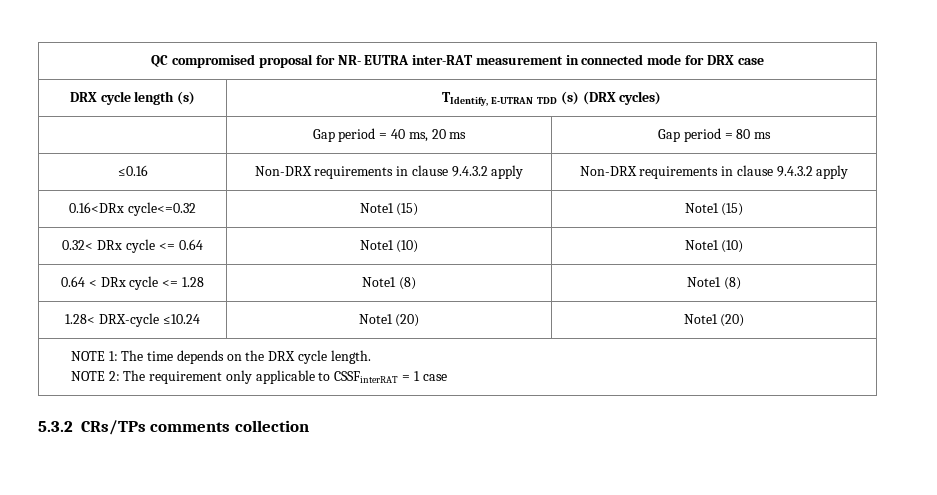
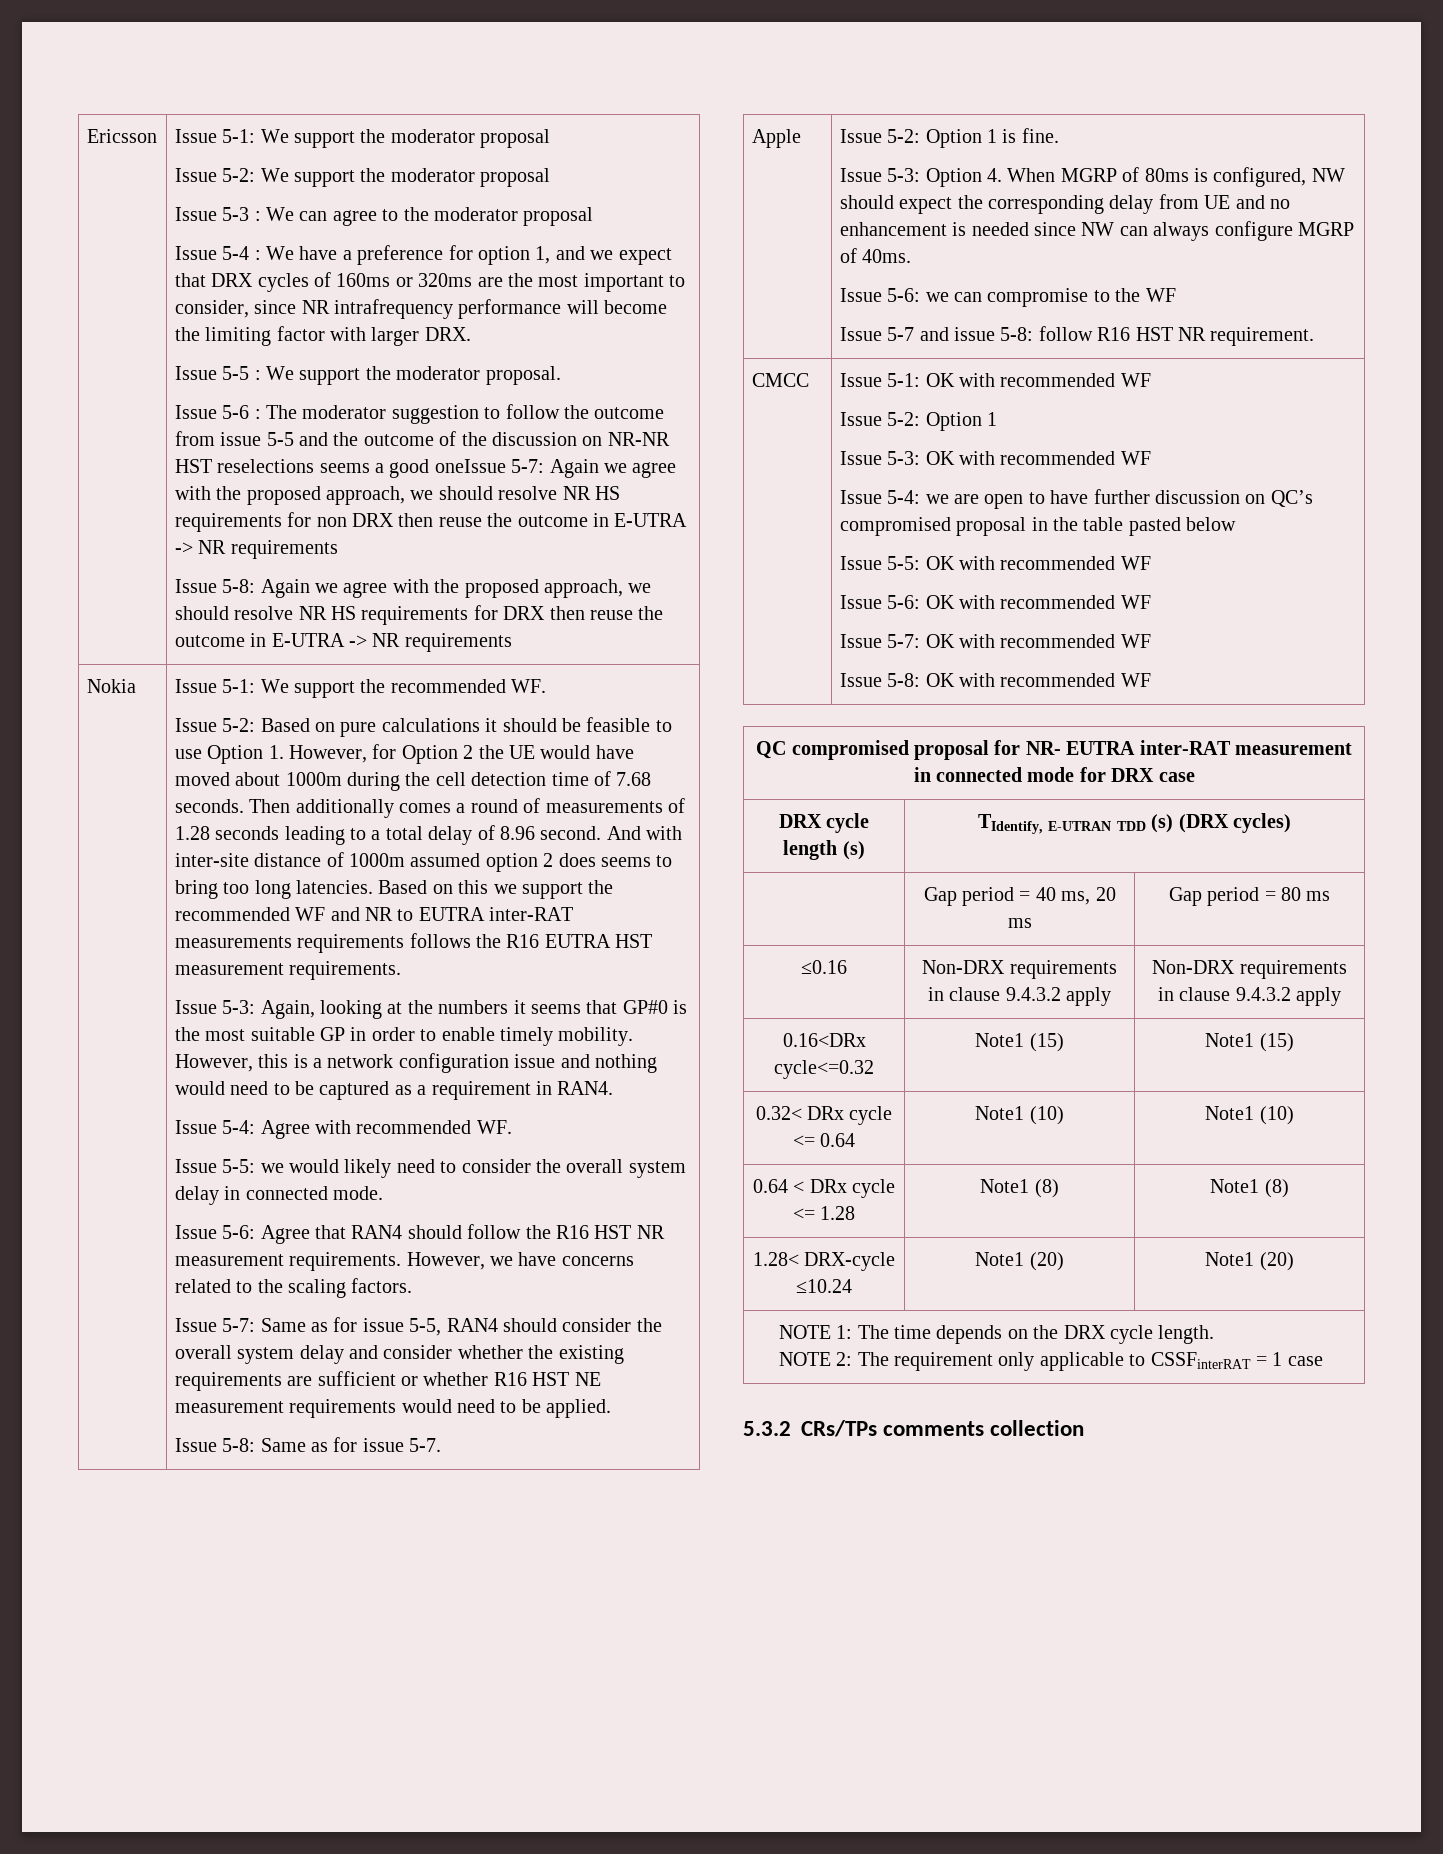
+ Ericsson | Issue 5-1: We support the moderator proposal
+ Issue 5-2: We support the moderator proposal
+ Issue 5-3 : We can agree to the moderator proposal
+ Issue 5-4 : We have a preference for option 1, and we expect that DRX cycles of 160ms or 320ms are the most important to consider, since NR intrafrequency performance will become the limiting factor with larger DRX.
+ Issue 5-5 : We support the moderator proposal.
+ Issue 5-6 : The moderator suggestion to follow the outcome from issue 5-5 and the outcome of the discussion on NR-NR HST reselections seems a good oneIssue 5-7: Again we agree with the proposed approach, we should resolve NR HS requirements for non DRX then reuse the outcome in E-UTRA -> NR requirements
+ Issue 5-8: Again we agree with the proposed approach, we should resolve NR HS requirements for DRX then reuse the outcome in E-UTRA -> NR requirements
+ Nokia | Issue 5-1: We support the recommended WF.
+ Issue 5-2: Based on pure calculations it should be feasible to use Option 1. However, for Option 2 the UE would have moved about 1000m during the cell detection time of 7.68 seconds. Then additionally comes a round of measurements of 1.28 seconds leading to a total delay of 8.96 second. And with inter-site distance of 1000m assumed option 2 does seems to bring too long latencies. Based on this we support the recommended WF and NR to EUTRA inter-RAT measurements requirements follows the R16 EUTRA HST measurement requirements.
+ Issue 5-3: Again, looking at the numbers it seems that GP#0 is the most suitable GP in order to enable timely mobility. However, this is a network configuration issue and nothing would need to be captured as a requirement in RAN4.
+ Issue 5-4: Agree with recommended WF.
+ Issue 5-5: we would likely need to consider the overall system delay in connected mode.
+ Issue 5-6: Agree that RAN4 should follow the R16 HST NR measurement requirements. However, we have concerns related to the scaling factors.
+ Issue 5-7: Same as for issue 5-5, RAN4 should consider the overall system delay and consider whether the existing requirements are sufficient or whether R16 HST NE measurement requirements would need to be applied.
+ Issue 5-8: Same as for issue 5-7.
+ Apple | Issue 5-2: Option 1 is fine.
+ Issue 5-3: Option 4. When MGRP of 80ms is configured, NW should expect the corresponding delay from UE and no enhancement is needed since NW can always configure MGRP of 40ms.
+ Issue 5-6: we can compromise to the WF
+ Issue 5-7 and issue 5-8: follow R16 HST NR requirement.
+ CMCC | Issue 5-1: OK with recommended WF
+ Issue 5-2: Option 1
+ Issue 5-3: OK with recommended WF
+ Issue 5-4: we are open to have further discussion on QC’s compromised proposal in the table pasted below
+ Issue 5-5: OK with recommended WF
+ Issue 5-6: OK with recommended WF
+ Issue 5-7: OK with recommended WF
+ Issue 5-8: OK with recommended WF

